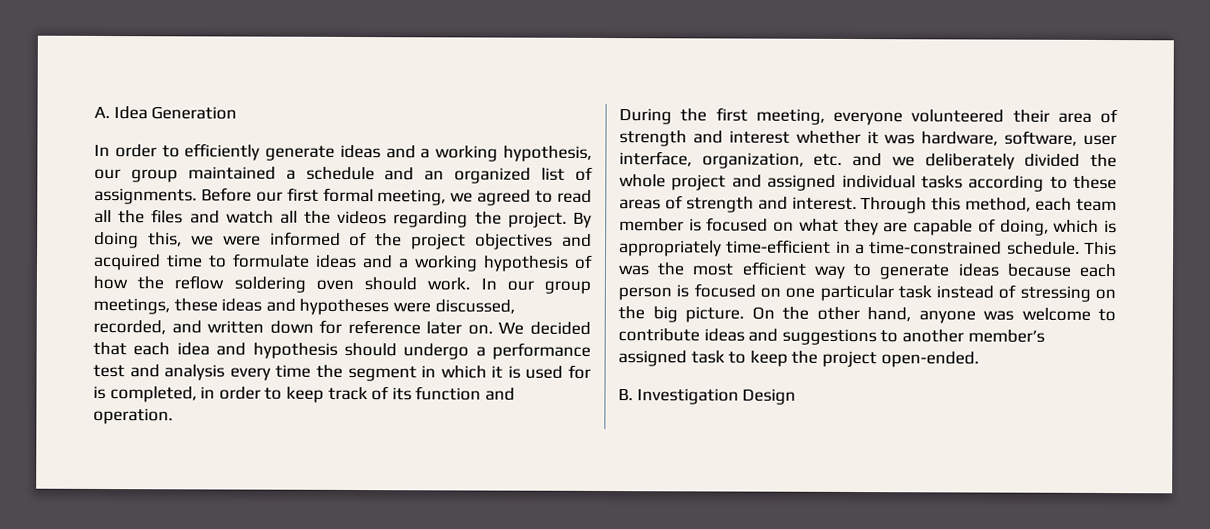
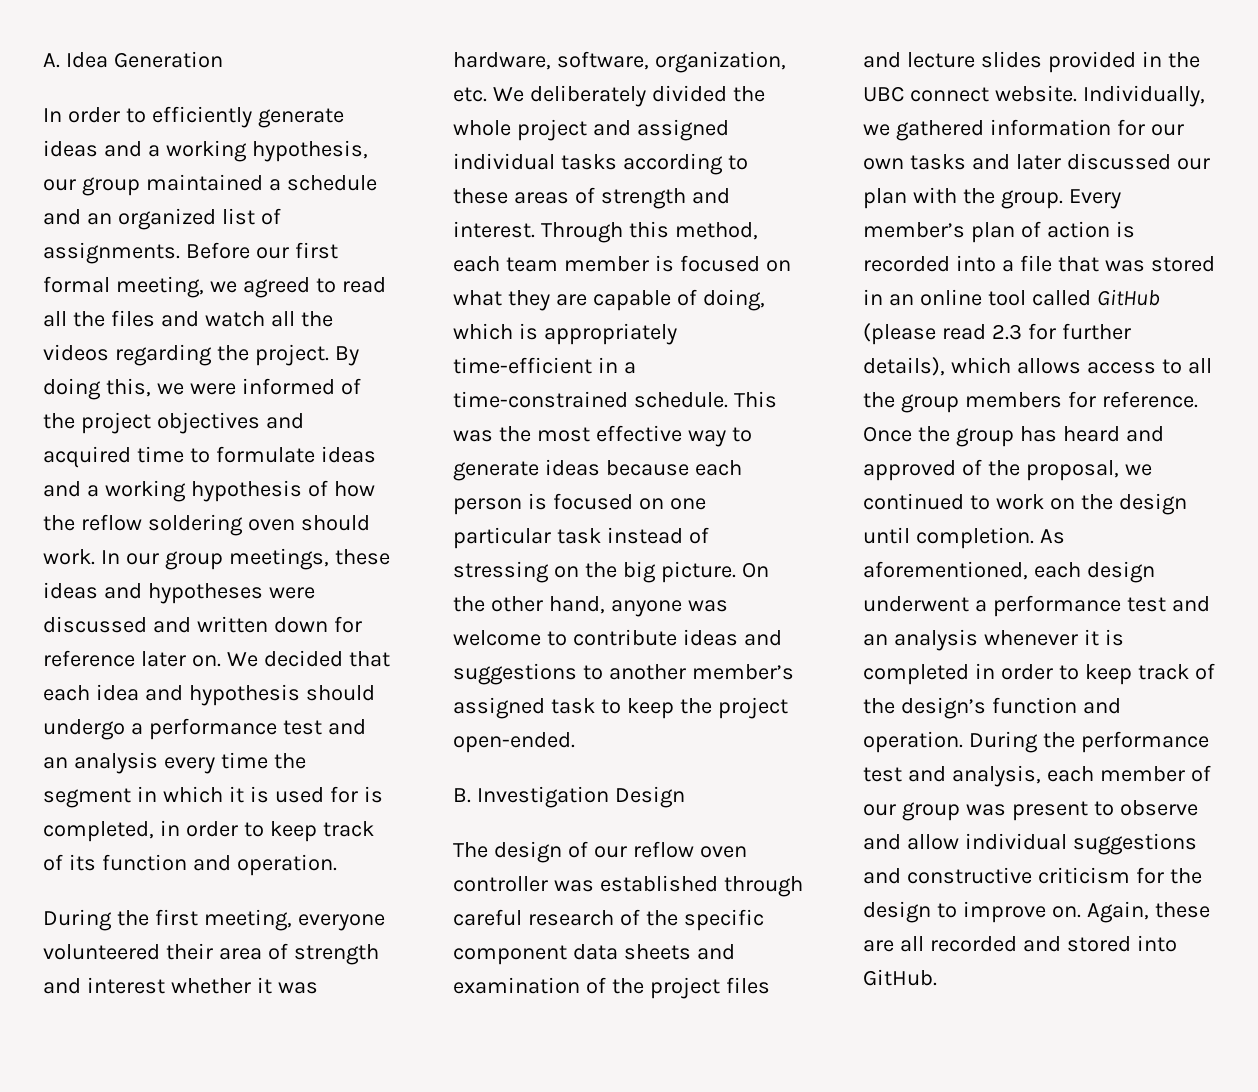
- In our group meetings, these ideas and hypotheses were discussed, recorded, and written down for reference later on.
+ In our group meetings, these ideas and hypotheses were discussed and written down for reference later on.
- We decided that each idea and hypothesis should undergo a performance test and analysis every time the segment in which it is used for is completed, in order to keep track of its function and operation.
+ We decided that each idea and hypothesis should undergo a performance test and an analysis every time the segment in which it is used for is completed, in order to keep track of its function and operation.
- During the first meeting, everyone volunteered their area of strength and interest whether it was hardware, software, user interface, organization, etc. and we deliberately divided the whole project and assigned individual tasks according to these areas of strength and interest.
+ During the first meeting, everyone volunteered their area of strength and interest whether it was hardware, software, organization, etc. We deliberately divided the whole project and assigned individual tasks according to these areas of strength and interest.
- This was the most efficient way to generate ideas because each person is focused on one particular task instead of stressing on the big picture.
+ This was the most effective way to generate ideas because each person is focused on one particular task instead of stressing on the big picture.
+ The design of our reflow oven controller was established through careful research of the specific component data sheets and examination of the project files and lecture slides provided in the UBC connect website. Individually, we gathered information for our own tasks and later discussed our plan with the group. Every member’s plan of action is recorded into a file that was stored in an online tool called GitHub (please read 2.3 for further details), which allows access to all the group members for reference. Once the group has heard and approved of the proposal, we continued to work on the design until completion. As aforementioned, each design underwent a performance test and an analysis whenever it is completed in order to keep track of the design’s function and operation. During the performance test and analysis, each member of our group was present to observe and allow individual suggestions and constructive criticism for the design to improve on. Again, these are all recorded and stored into GitHub.

